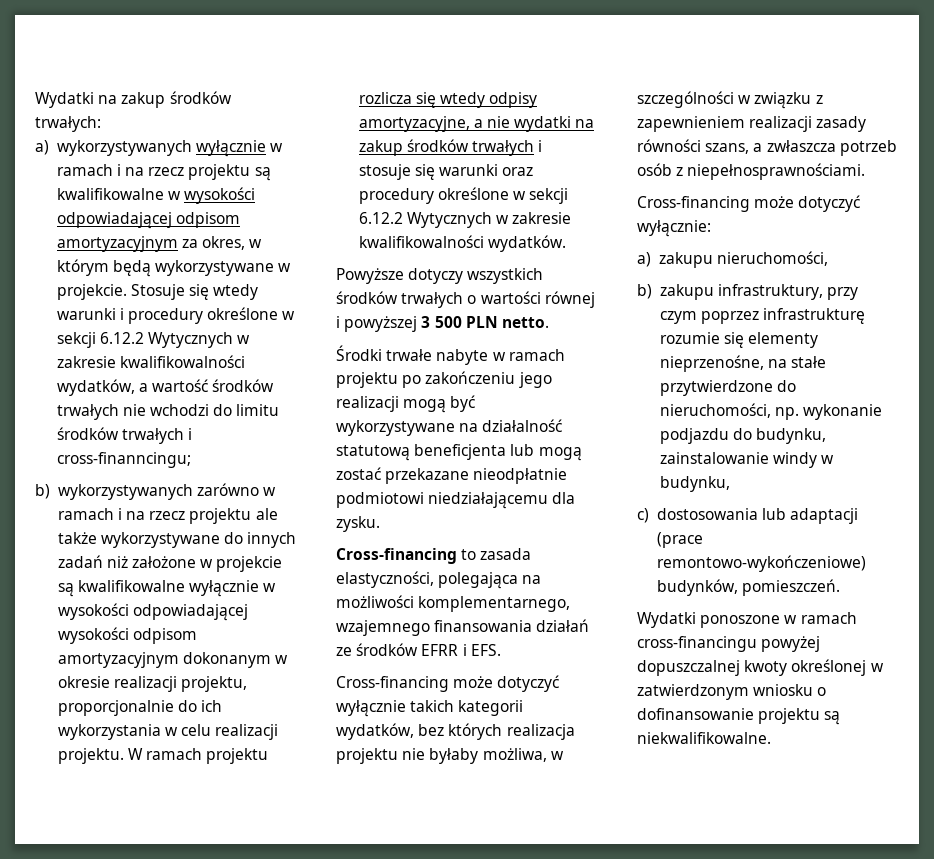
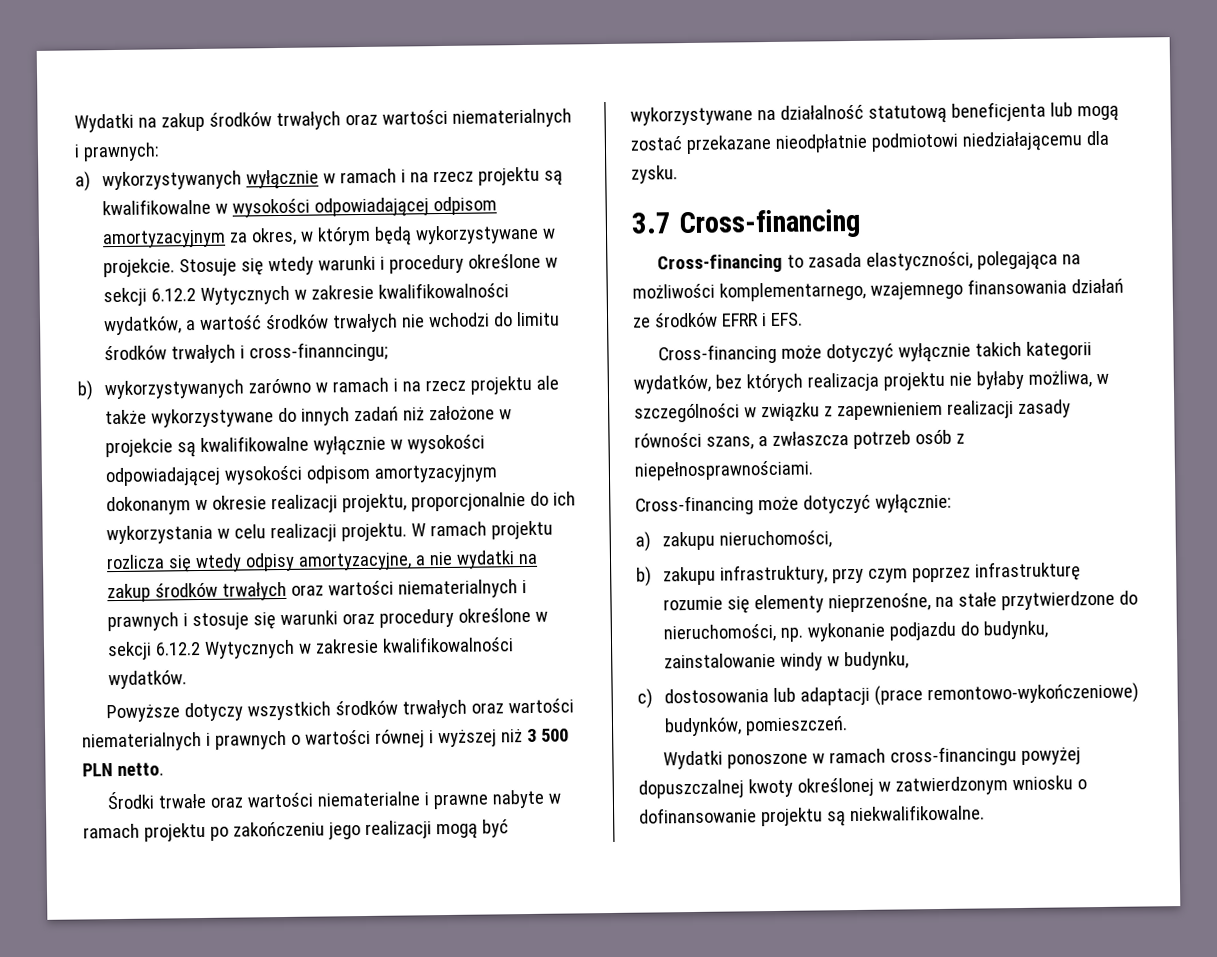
- Wydatki na zakup środków trwałych:
+ Wydatki na zakup środków trwałych oraz wartości niematerialnych i prawnych:
- W ramach projektu rozlicza się wtedy odpisy amortyzacyjne, a nie wydatki na zakup środków trwałych i stosuje się warunki oraz procedury określone w sekcji 6.12.2 Wytycznych w zakresie kwalifikowalności wydatków.
+ W ramach projektu rozlicza się wtedy odpisy amortyzacyjne, a nie wydatki na zakup środków trwałych oraz wartości niematerialnych i prawnych i stosuje się warunki oraz procedury określone w sekcji 6.12.2 Wytycznych w zakresie kwalifikowalności wydatków.
- Powyższe dotyczy wszystkich środków trwałych o wartości równej i powyższej 3 500 PLN netto.
+ Powyższe dotyczy wszystkich środków trwałych oraz wartości niematerialnych i prawnych o wartości równej i wyższej niż 3 500 PLN netto.
- Środki trwałe nabyte w ramach projektu po zakończeniu jego realizacji mogą być wykorzystywane na działalność statutową beneficjenta lub mogą zostać przekazane nieodpłatnie podmiotowi niedziałającemu dla zysku.
+ Środki trwałe oraz wartości niematerialne i prawne nabyte w ramach projektu po zakończeniu jego realizacji mogą być wykorzystywane na działalność statutową beneficjenta lub mogą zostać przekazane nieodpłatnie podmiotowi niedziałającemu dla zysku.
+ 3.7 Cross-financing

